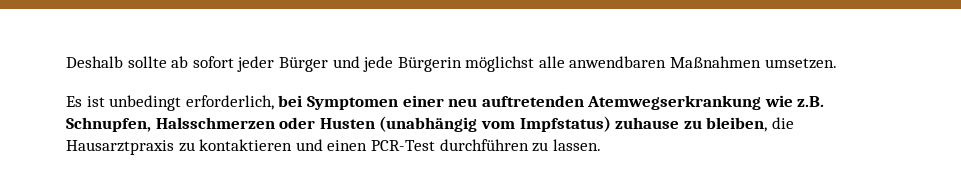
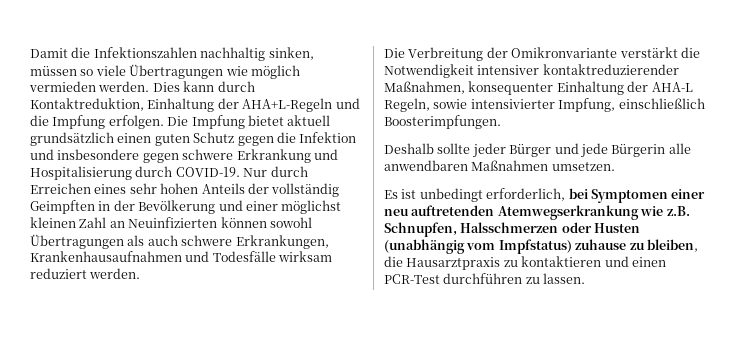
- Deshalb sollte ab sofort jeder Bürger und jede Bürgerin möglichst alle anwendbaren Maßnahmen umsetzen.
+ Damit die Infektionszahlen nachhaltig sinken, müssen so viele Übertragungen wie möglich vermieden werden. Dies kann durch Kontaktreduktion, Einhaltung der AHA+L-Regeln und die Impfung erfolgen. Die Impfung bietet aktuell grundsätzlich einen guten Schutz gegen die Infektion und insbesondere gegen schwere Erkrankung und Hospitalisierung durch COVID-19. Nur durch Erreichen eines sehr hohen Anteils der vollständig Geimpften in der Bevölkerung und einer möglichst kleinen Zahl an Neuinfizierten können sowohl Übertragungen als auch schwere Erkrankungen, Krankenhausaufnahmen und Todesfälle wirksam reduziert werden.
+ Die Verbreitung der Omikronvariante verstärkt die Notwendigkeit intensiver kontaktreduzierender Maßnahmen, konsequenter Einhaltung der AHA-L Regeln, sowie intensivierter Impfung, einschließlich Boosterimpfungen.
+ Deshalb sollte jeder Bürger und jede Bürgerin alle anwendbaren Maßnahmen umsetzen.

